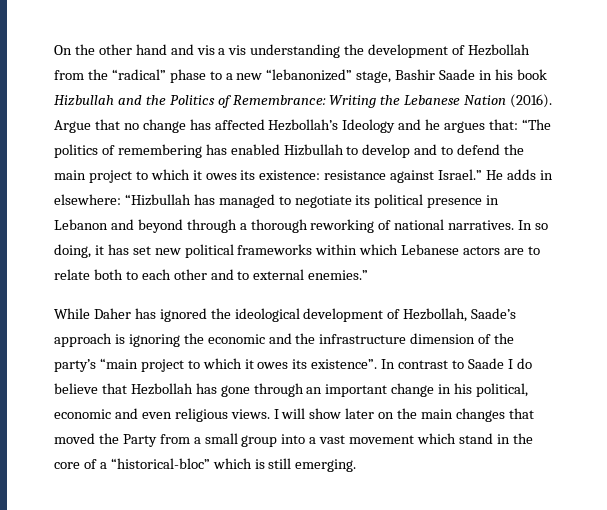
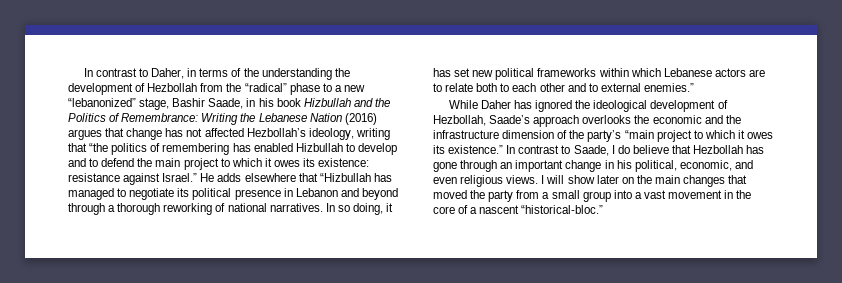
- On the other hand and vis a vis understanding the development of Hezbollah from the “radical” phase to a new “lebanonized” stage, Bashir Saade in his book Hizbullah and the Politics of Remembrance: Writing the Lebanese Nation (2016). Argue that no change has affected Hezbollah’s Ideology and he argues that: “The politics of remembering has enabled Hizbullah to develop and to defend the main project to which it owes its existence: resistance against Israel.”
+ In contrast to Daher, in terms of the understanding the development of Hezbollah from the “radical” phase to a new “lebanonized” stage, Bashir Saade, in his book Hizbullah and the Politics of Remembrance: Writing the Lebanese Nation (2016) argues that change has not affected Hezbollah’s ideology, writing that “the politics of remembering has enabled Hizbullah to develop and to defend the main project to which it owes its existence: resistance against Israel.”
- He adds in elsewhere: “Hizbullah has managed to negotiate its political presence in Lebanon and beyond through a thorough reworking of national narratives.
+ He adds elsewhere that “Hizbullah has managed to negotiate its political presence in Lebanon and beyond through a thorough reworking of national narratives.
- While Daher has ignored the ideological development of Hezbollah, Saade’s approach is ignoring the economic and the infrastructure dimension of the party’s “main project to which it owes its existence”. In contrast to Saade I do believe that Hezbollah has gone through an important change in his political, economic and even religious views.
+ While Daher has ignored the ideological development of Hezbollah, Saade’s approach overlooks the economic and the infrastructure dimension of the party’s “main project to which it owes its existence.” In contrast to Saade, I do believe that Hezbollah has gone through an important change in his political, economic, and even religious views.
- I will show later on the main changes that moved the Party from a small group into a vast movement which stand in the core of a “historical-bloc” which is still emerging.
+ I will show later on the main changes that moved the party from a small group into a vast movement in the core of a nascent “historical-bloc.”

